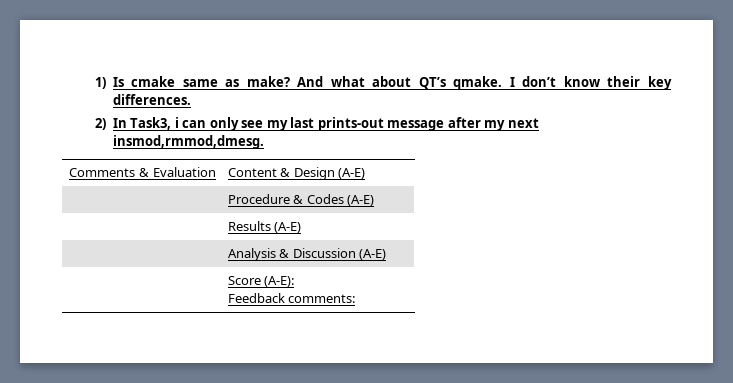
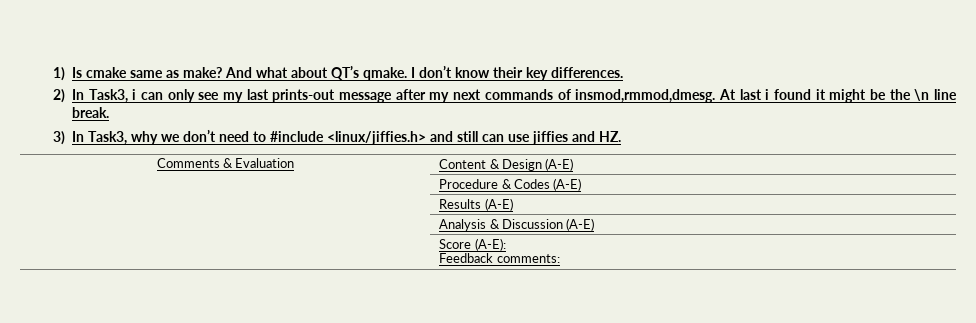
- 2) In Task3, i can only see my last prints-out message after my next insmod,rmmod,dmesg.
+ 2) In Task3, i can only see my last prints-out message after my next commands of insmod,rmmod,dmesg. At last i found it might be the \n line break.
+ 3) In Task3, why we don’t need to #include <linux/jiffies.h> and still can use jiffies and HZ.

